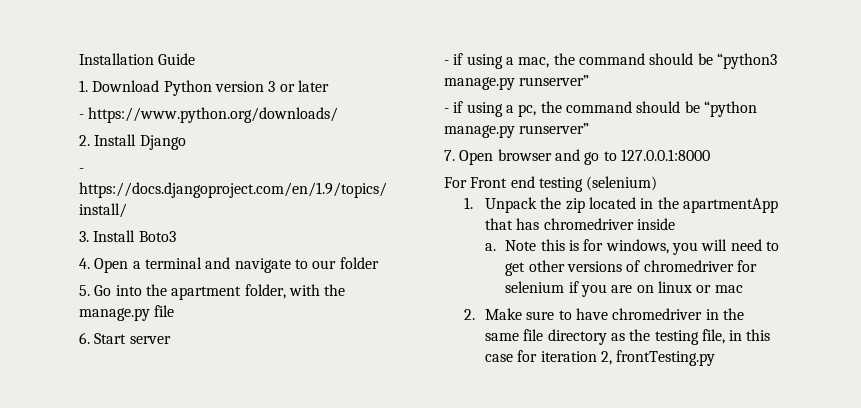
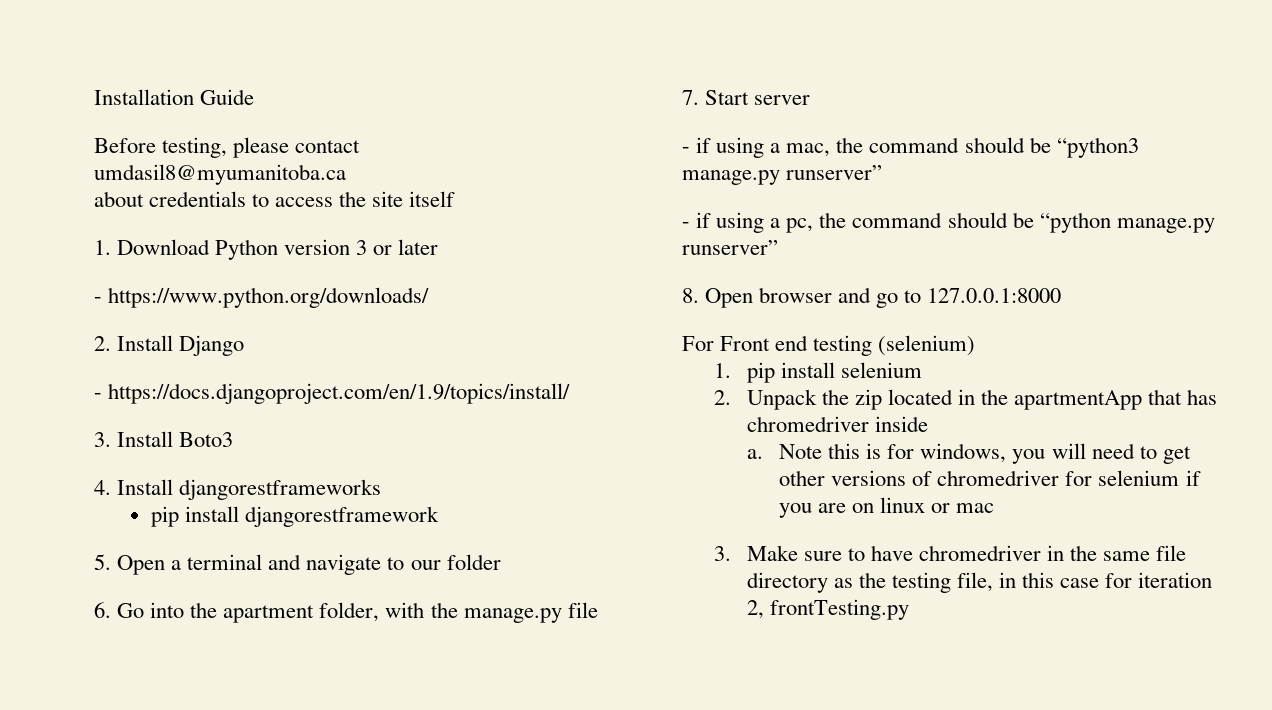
+ Before testing, please contact
+ umdasil8@myumanitoba.ca
+ about credentials to access the site itself
- 4. Open a terminal and navigate to our folder
+ 4. Install djangorestframeworks
+ pip install djangorestframework
+ 5. Open a terminal and navigate to our folder
- 5. Go into the apartment folder, with the manage.py file
+ 6. Go into the apartment folder, with the manage.py file
- 6. Start server
+ 7. Start server
- 7. Open browser and go to 127.0.0.1:8000
+ 8. Open browser and go to 127.0.0.1:8000
- 1. Unpack the zip located in the apartmentApp that has chromedriver inside
+ 1. pip install selenium
+ 2. Unpack the zip located in the apartmentApp that has chromedriver inside
- 2. Make sure to have chromedriver in the same file directory as the testing file, in this case for iteration 2, frontTesting.py
+ 3. Make sure to have chromedriver in the same file directory as the testing file, in this case for iteration 2, frontTesting.py

